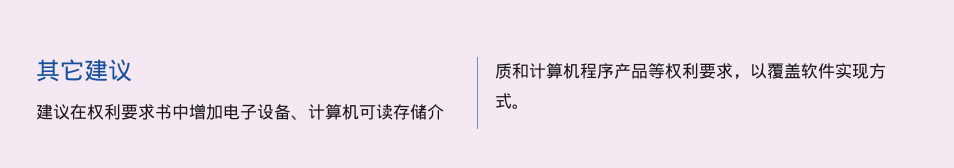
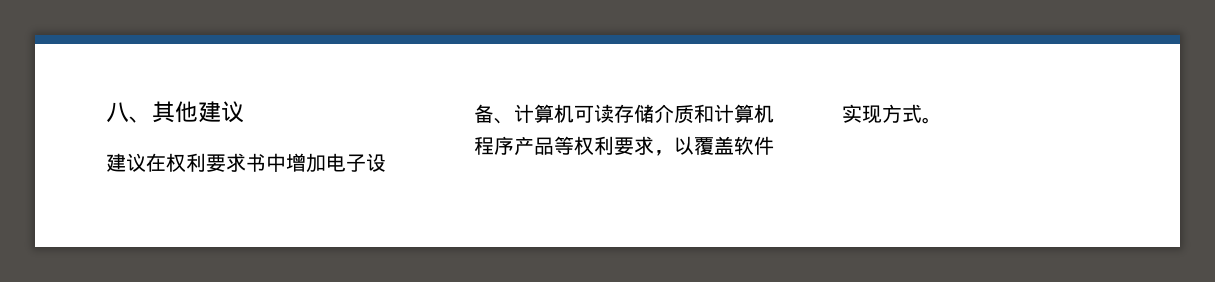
- 其它建议
+ 八、其他建议

